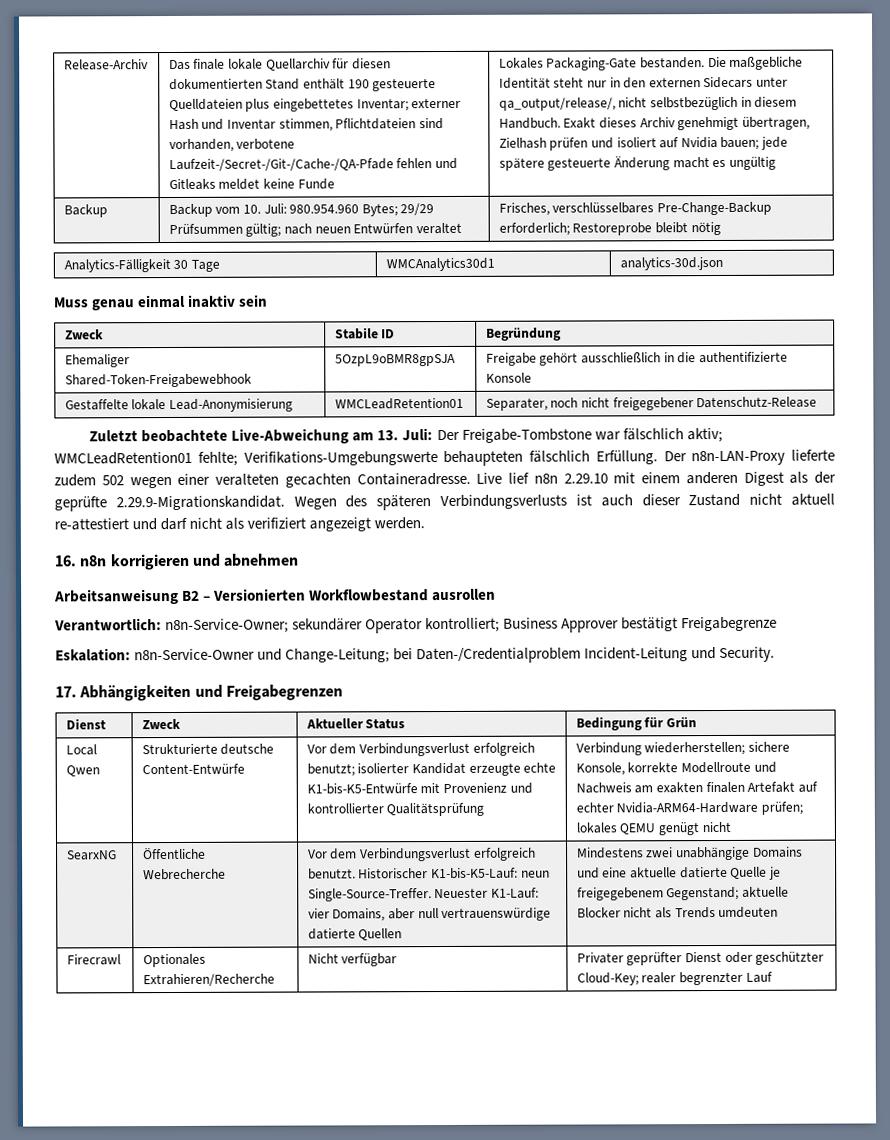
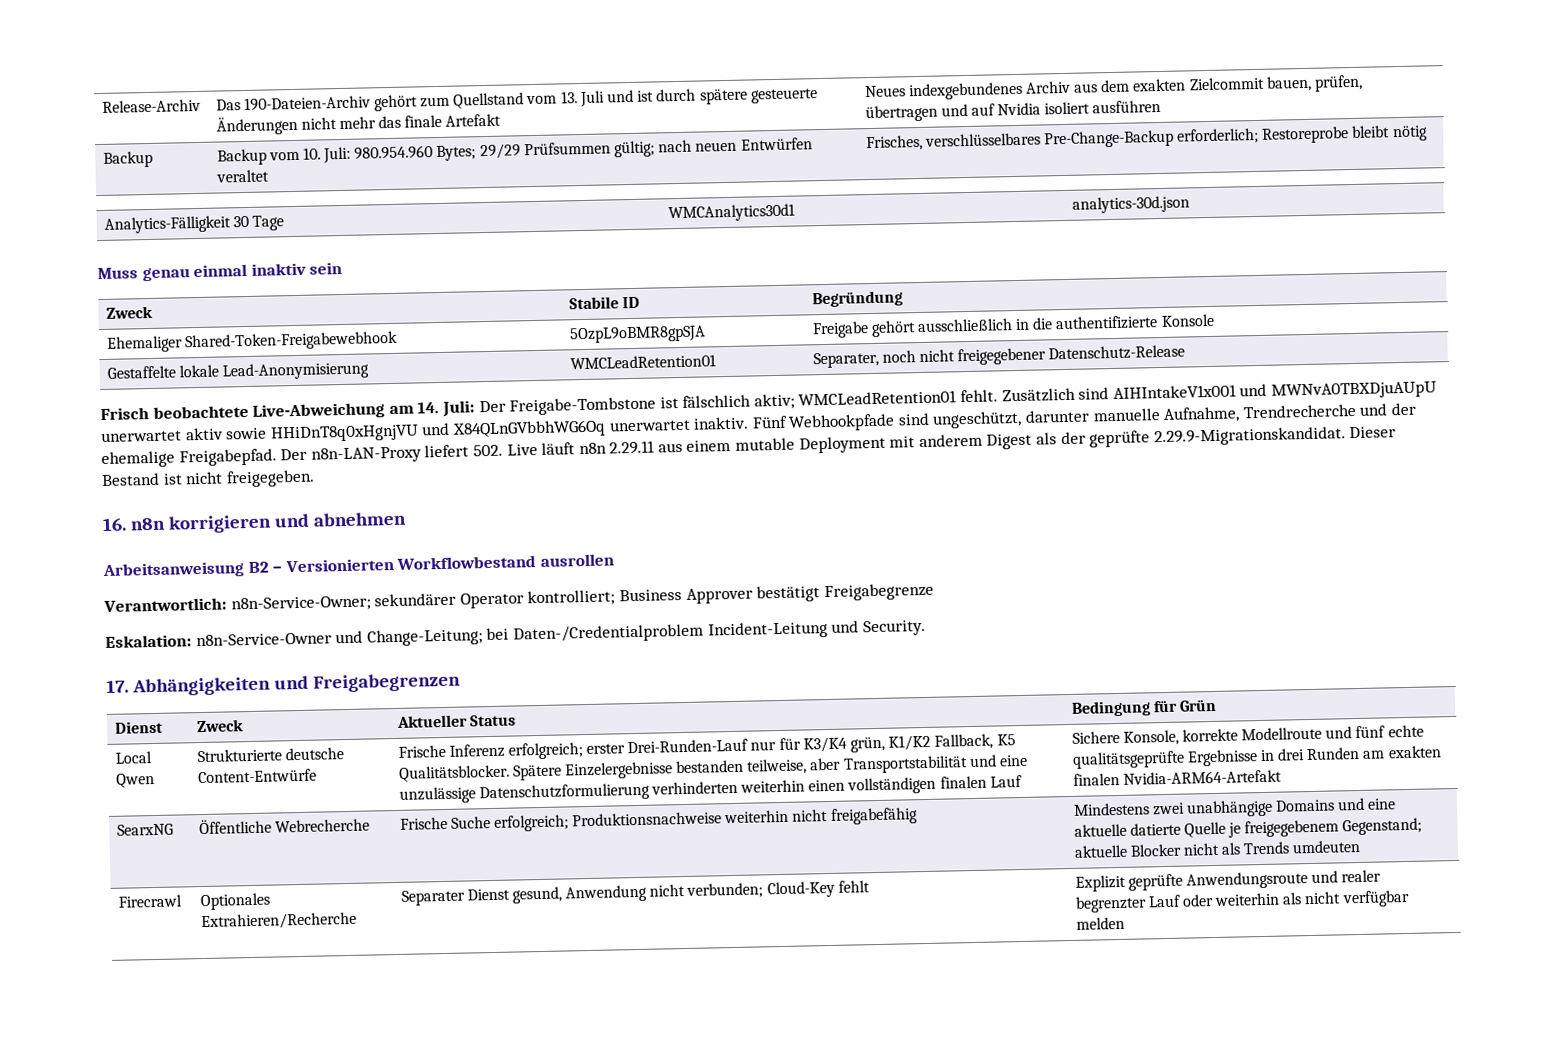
- Das finale lokale Quellarchiv für diesen dokumentierten Stand enthält 190 gesteuerte Quelldateien plus eingebettetes Inventar; externer Hash und Inventar stimmen, Pflichtdateien sind vorhanden, verbotene Laufzeit-/Secret-/Git-/Cache-/QA-Pfade fehlen und Gitleaks meldet keine Funde | Lokales Packaging-Gate bestanden. Die maßgebliche Identität steht nur in den externen Sidecars unter qa_output/release/, nicht selbstbezüglich in diesem Handbuch. Exakt dieses Archiv genehmigt übertragen, Zielhash prüfen und isoliert auf Nvidia bauen; jede spätere gesteuerte Änderung macht es ungültig
+ Das 190-Dateien-Archiv gehört zum Quellstand vom 13. Juli und ist durch spätere gesteuerte Änderungen nicht mehr das finale Artefakt | Neues indexgebundenes Archiv aus dem exakten Zielcommit bauen, prüfen, übertragen und auf Nvidia isoliert ausführen
- Zuletzt beobachtete Live-Abweichung am 13. Juli: Der Freigabe-Tombstone war fälschlich aktiv; WMCLeadRetention01 fehlte; Verifikations-Umgebungswerte behaupteten fälschlich Erfüllung. Der n8n-LAN-Proxy lieferte zudem 502 wegen einer veralteten gecachten Containeradresse. Live lief n8n 2.29.10 mit einem anderen Digest als der geprüfte 2.29.9-Migrationskandidat. Wegen des späteren Verbindungsverlusts ist auch dieser Zustand nicht aktuell re-attestiert und darf nicht als verifiziert angezeigt werden.
+ Frisch beobachtete Live-Abweichung am 14. Juli: Der Freigabe-Tombstone ist fälschlich aktiv; WMCLeadRetention01 fehlt. Zusätzlich sind AIHIntakeV1x001 und MWNvA0TBXDjuAUpU unerwartet aktiv sowie HHiDnT8q0xHgnjVU und X84QLnGVbbhWG6Oq unerwartet inaktiv. Fünf Webhookpfade sind ungeschützt, darunter manuelle Aufnahme, Trendrecherche und der ehemalige Freigabepfad. Der n8n-LAN-Proxy liefert 502. Live läuft n8n 2.29.11 aus einem mutable Deployment mit anderem Digest als der geprüfte 2.29.9-Migrationskandidat. Dieser Bestand ist nicht freigegeben.
- Vor dem Verbindungsverlust erfolgreich benutzt; isolierter Kandidat erzeugte echte K1-bis-K5-Entwürfe mit Provenienz und kontrollierter Qualitätsprüfung | Verbindung wiederherstellen; sichere Konsole, korrekte Modellroute und Nachweis am exakten finalen Artefakt auf echter Nvidia-ARM64-Hardware prüfen; lokales QEMU genügt nicht
- SearxNG | Öffentliche Webrecherche | Vor dem Verbindungsverlust erfolgreich benutzt. Historischer K1-bis-K5-Lauf: neun Single-Source-Treffer. Neuester K1-Lauf: vier Domains, aber null vertrauenswürdige datierte Quellen | Mindestens zwei unabhängige Domains und eine aktuelle datierte Quelle je freigegebenem Gegenstand; aktuelle Blocker nicht als Trends umdeuten
+ Frische Inferenz erfolgreich; erster Drei-Runden-Lauf nur für K3/K4 grün, K1/K2 Fallback, K5 Qualitätsblocker. Spätere Einzelergebnisse bestanden teilweise, aber Transportstabilität und eine unzulässige Datenschutzformulierung verhinderten weiterhin einen vollständigen finalen Lauf | Sichere Konsole, korrekte Modellroute und fünf echte qualitätsgeprüfte Ergebnisse in drei Runden am exakten finalen Nvidia-ARM64-Artefakt
+ SearxNG | Öffentliche Webrecherche | Frische Suche erfolgreich; Produktionsnachweise weiterhin nicht freigabefähig | Mindestens zwei unabhängige Domains und eine aktuelle datierte Quelle je freigegebenem Gegenstand; aktuelle Blocker nicht als Trends umdeuten
- Firecrawl | Optionales Extrahieren/Recherche | Nicht verfügbar | Privater geprüfter Dienst oder geschützter Cloud-Key; realer begrenzter Lauf
+ Firecrawl | Optionales Extrahieren/Recherche | Separater Dienst gesund, Anwendung nicht verbunden; Cloud-Key fehlt | Explizit geprüfte Anwendungsroute und realer begrenzter Lauf oder weiterhin als nicht verfügbar melden

